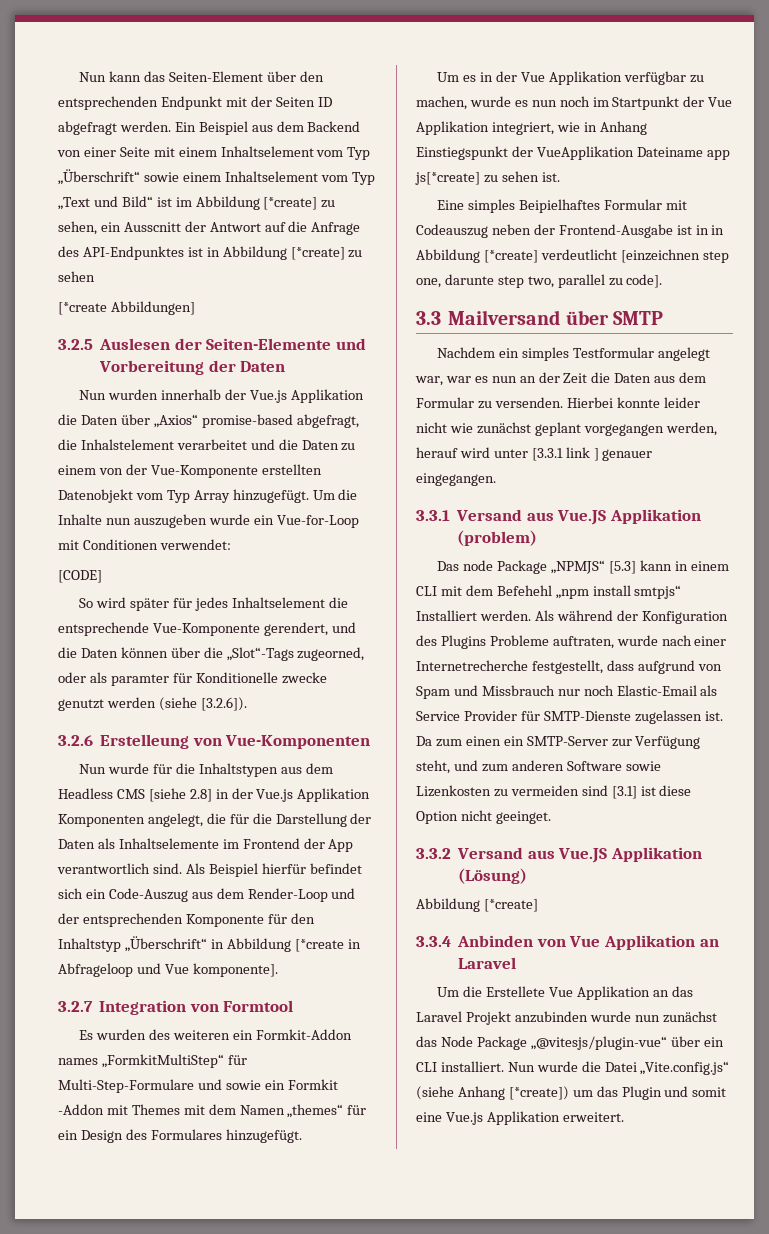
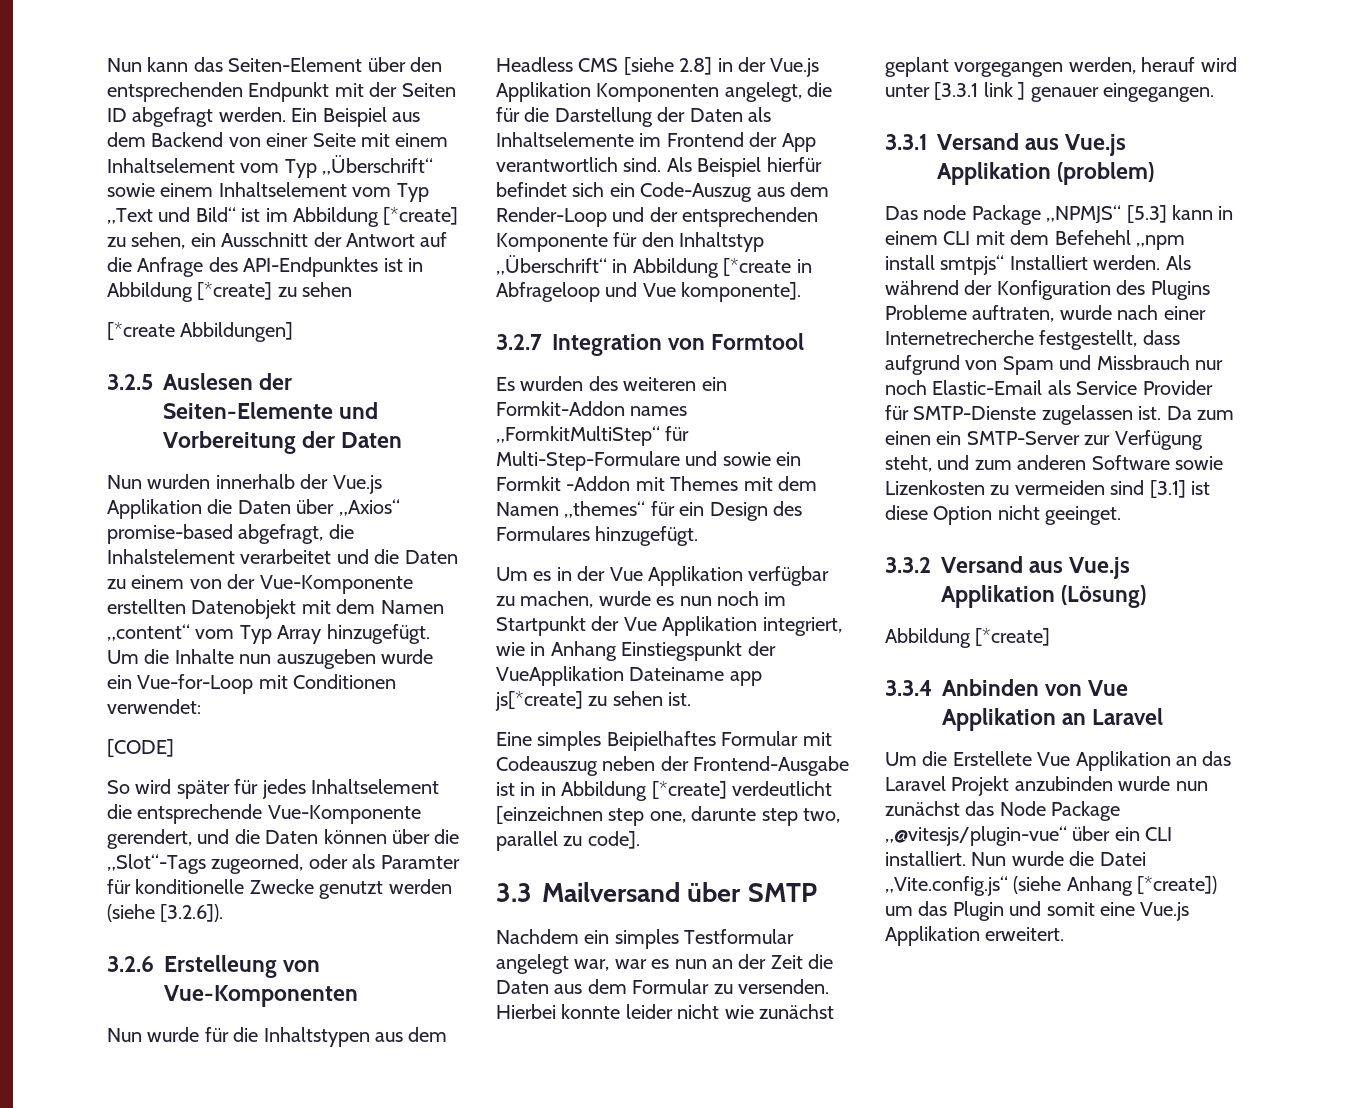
- Ein Beispiel aus dem Backend von einer Seite mit einem Inhaltselement vom Typ „Überschrift“ sowie einem Inhaltselement vom Typ „Text und Bild“ ist im Abbildung [*create] zu sehen, ein Ausscnitt der Antwort auf die Anfrage des API-Endpunktes ist in Abbildung [*create] zu sehen
+ Ein Beispiel aus dem Backend von einer Seite mit einem Inhaltselement vom Typ „Überschrift“ sowie einem Inhaltselement vom Typ „Text und Bild“ ist im Abbildung [*create] zu sehen, ein Ausschnitt der Antwort auf die Anfrage des API-Endpunktes ist in Abbildung [*create] zu sehen
- Nun wurden innerhalb der Vue.js Applikation die Daten über „Axios“ promise-based abgefragt, die Inhalstelement verarbeitet und die Daten zu einem von der Vue-Komponente erstellten Datenobjekt vom Typ Array hinzugefügt.
+ Nun wurden innerhalb der Vue.js Applikation die Daten über „Axios“ promise-based abgefragt, die Inhalstelement verarbeitet und die Daten zu einem von der Vue-Komponente erstellten Datenobjekt mit dem Namen „content“ vom Typ Array hinzugefügt.
- So wird später für jedes Inhaltselement die entsprechende Vue-Komponente gerendert, und die Daten können über die „Slot“-Tags zugeorned, oder als paramter für Konditionelle zwecke genutzt werden (siehe [3.2.6]).
+ So wird später für jedes Inhaltselement die entsprechende Vue-Komponente gerendert, und die Daten können über die „Slot“-Tags zugeorned, oder als Paramter für konditionelle Zwecke genutzt werden (siehe [3.2.6]).
- 3.3.1 Versand aus Vue.JS Applikation (problem)
+ 3.3.1 Versand aus Vue.js Applikation (problem)
- 3.3.2 Versand aus Vue.JS Applikation (Lösung)
+ 3.3.2 Versand aus Vue.js Applikation (Lösung)

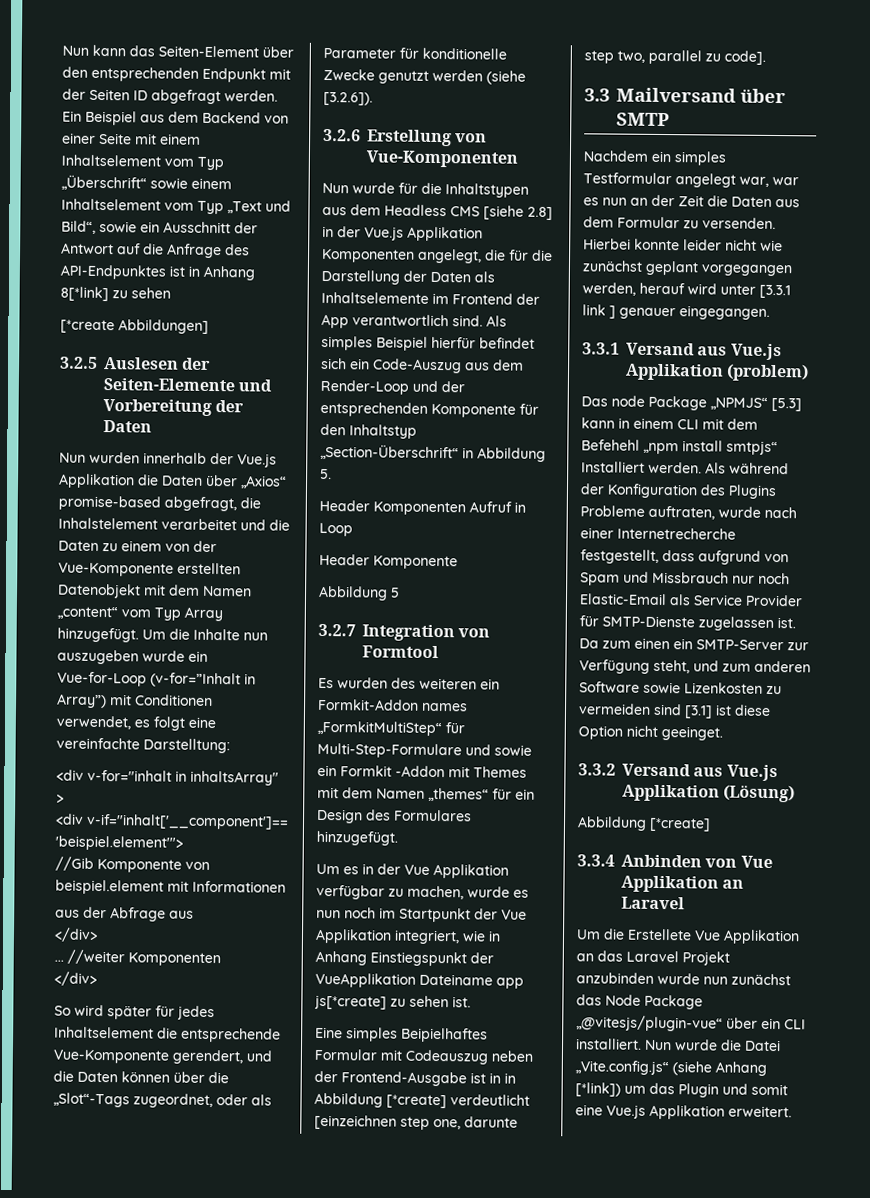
- Ein Beispiel aus dem Backend von einer Seite mit einem Inhaltselement vom Typ „Überschrift“ sowie einem Inhaltselement vom Typ „Text und Bild“ ist im Abbildung [*create] zu sehen, ein Ausschnitt der Antwort auf die Anfrage des API-Endpunktes ist in Abbildung [*create] zu sehen
+ Ein Beispiel aus dem Backend von einer Seite mit einem Inhaltselement vom Typ „Überschrift“ sowie einem Inhaltselement vom Typ „Text und Bild“, sowie ein Ausschnitt der Antwort auf die Anfrage des API-Endpunktes ist in Anhang 8[*link] zu sehen
- Um die Inhalte nun auszugeben wurde ein Vue-for-Loop mit Conditionen verwendet:
- [CODE]
+ Um die Inhalte nun auszugeben wurde ein Vue-for-Loop (v-for=”Inhalt in Array”) mit Conditionen verwendet, es folgt eine vereinfachte Darstelltung:
+ <div v-for="inhalt in inhaltsArray" >
+ <div v-if="inhalt['__component']== 'beispiel.element'">
+ //Gib Komponente von beispiel.element mit Informationen
+ aus der Abfrage aus
+ </div>
+ ... //weiter Komponenten
+ </div>
- So wird später für jedes Inhaltselement die entsprechende Vue-Komponente gerendert, und die Daten können über die „Slot“-Tags zugeorned, oder als Paramter für konditionelle Zwecke genutzt werden (siehe [3.2.6]).
+ So wird später für jedes Inhaltselement die entsprechende Vue-Komponente gerendert, und die Daten können über die „Slot“-Tags zugeordnet, oder als Parameter für konditionelle Zwecke genutzt werden (siehe [3.2.6]).
- 3.2.6 Erstelleung von Vue-Komponenten
+ 3.2.6 Erstellung von Vue-Komponenten
- Als Beispiel hierfür befindet sich ein Code-Auszug aus dem Render-Loop und der entsprechenden Komponente für den Inhaltstyp „Überschrift“ in Abbildung [*create in Abfrageloop und Vue komponente].
+ Als simples Beispiel hierfür befindet sich ein Code-Auszug aus dem Render-Loop und der entsprechenden Komponente für den Inhaltstyp „Section-Überschrift“ in Abbildung 5.
+ Header Komponenten Aufruf in Loop
+ Header Komponente
+ Abbildung 5
- Nun wurde die Datei „Vite.config.js“ (siehe Anhang [*create]) um das Plugin und somit eine Vue.js Applikation erweitert.
+ Nun wurde die Datei „Vite.config.js“ (siehe Anhang [*link]) um das Plugin und somit eine Vue.js Applikation erweitert.

